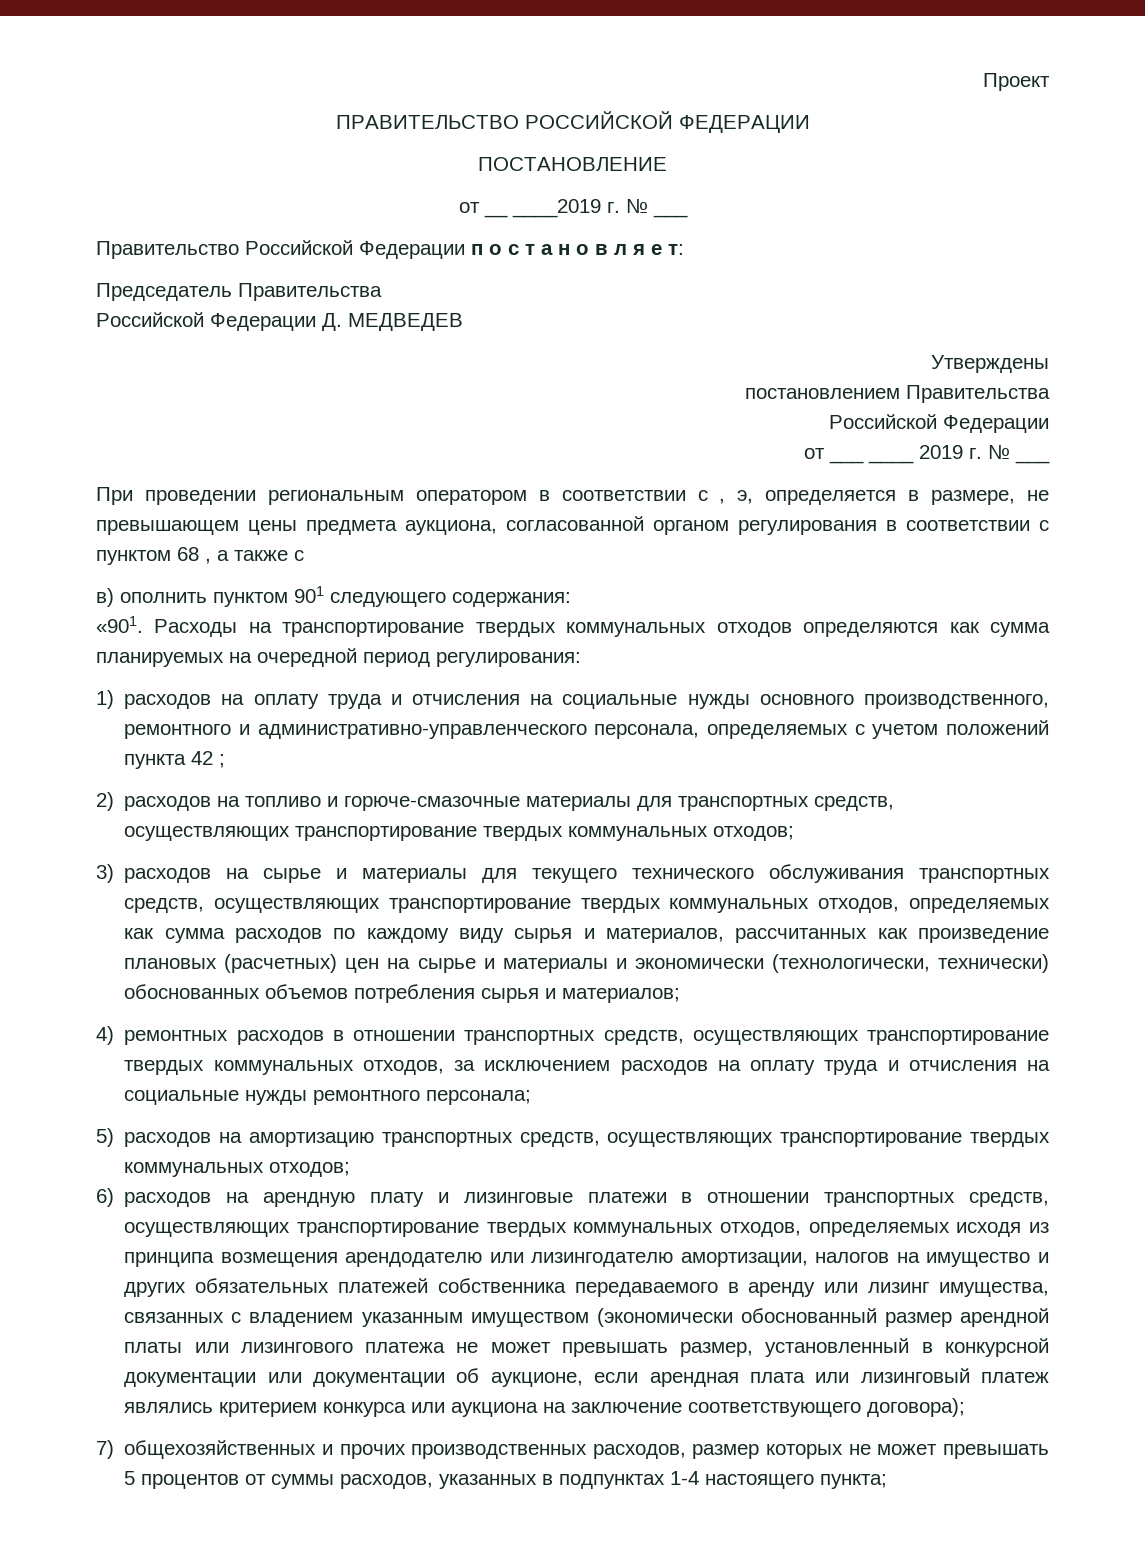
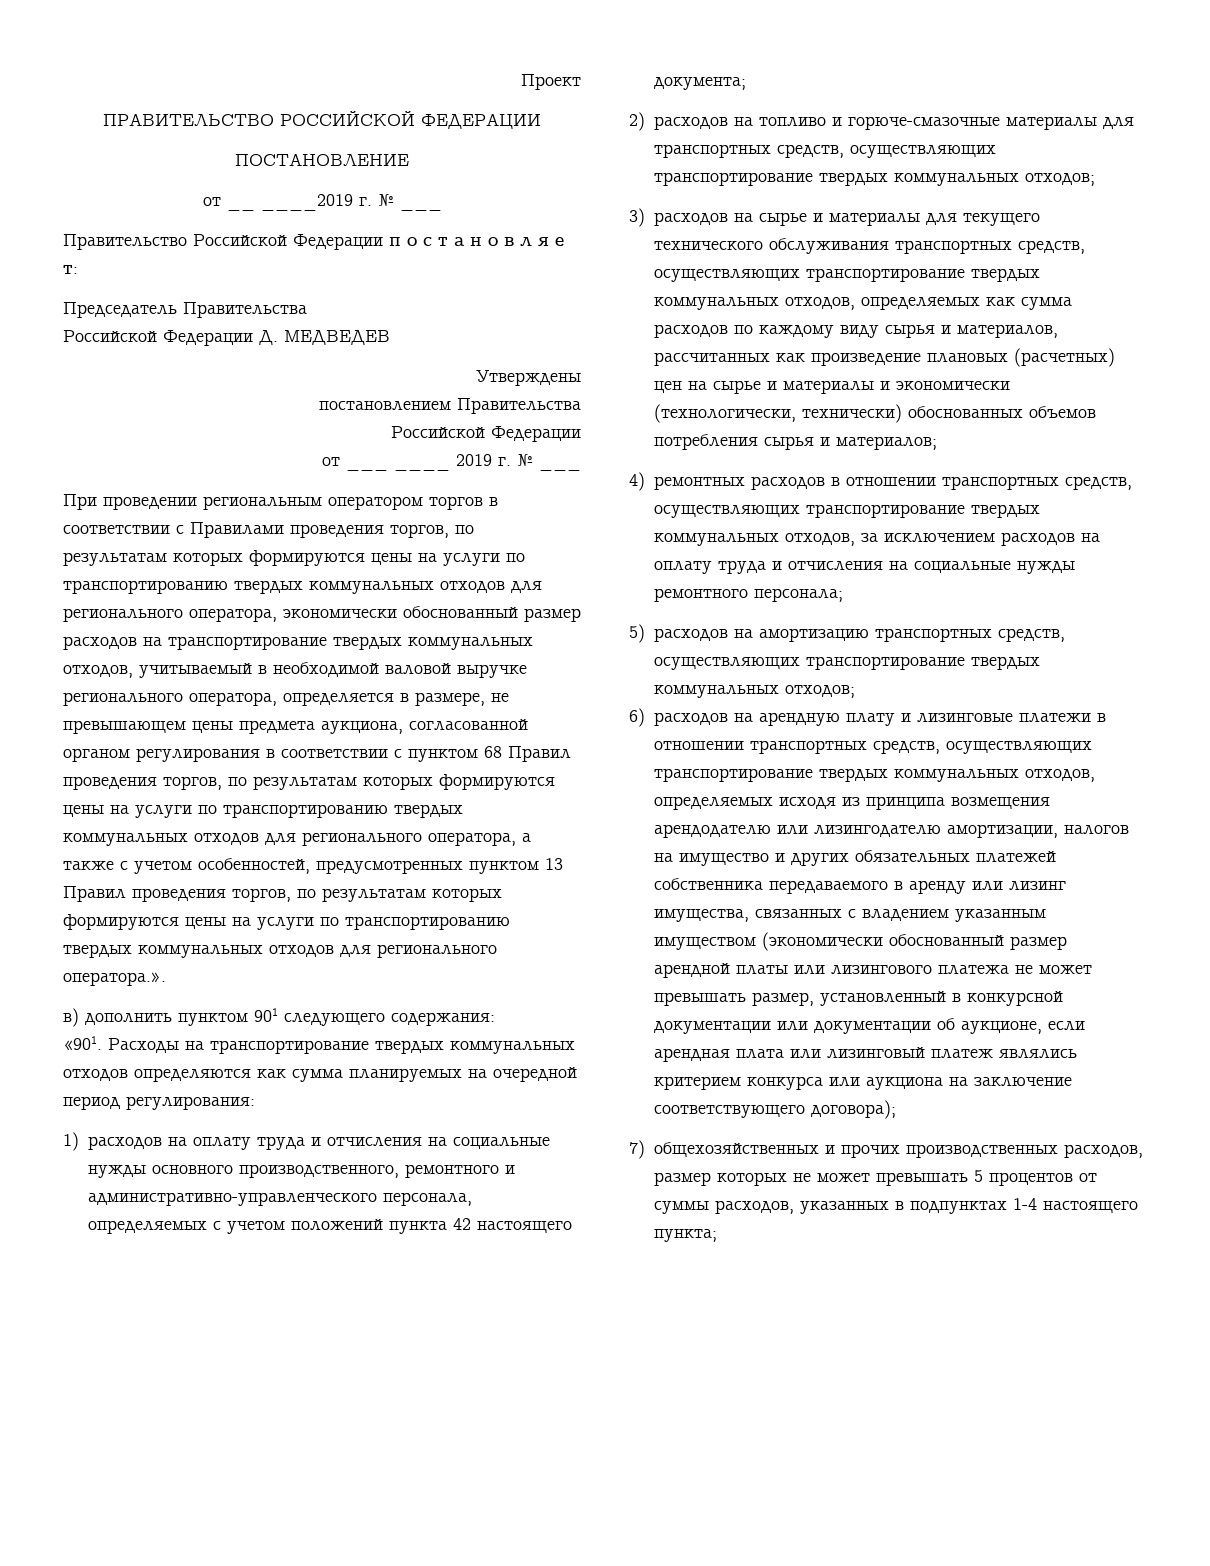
- При проведении региональным оператором в соответствии с , э, определяется в размере, не превышающем цены предмета аукциона, согласованной органом регулирования в соответствии с пунктом 68 , а также с
+ При проведении региональным оператором торгов в соответствии с Правилами проведения торгов, по результатам которых формируются цены на услуги по транспортированию твердых коммунальных отходов для регионального оператора, экономически обоснованный размер расходов на транспортирование твердых коммунальных отходов, учитываемый в необходимой валовой выручке регионального оператора, определяется в размере, не превышающем цены предмета аукциона, согласованной органом регулирования в соответствии с пунктом 68 Правил проведения торгов, по результатам которых формируются цены на услуги по транспортированию твердых коммунальных отходов для регионального оператора, а также с учетом особенностей, предусмотренных пунктом 13 Правил проведения торгов, по результатам которых формируются цены на услуги по транспортированию твердых коммунальных отходов для регионального оператора.».
- в) ополнить пунктом 901 следующего содержания:
+ в) дополнить пунктом 901 следующего содержания:
- 1) расходов на оплату труда и отчисления на социальные нужды основного производственного, ремонтного и административно-управленческого персонала, определяемых с учетом положений пункта 42 ;
+ 1) расходов на оплату труда и отчисления на социальные нужды основного производственного, ремонтного и административно-управленческого персонала, определяемых с учетом положений пункта 42 настоящего документа;

